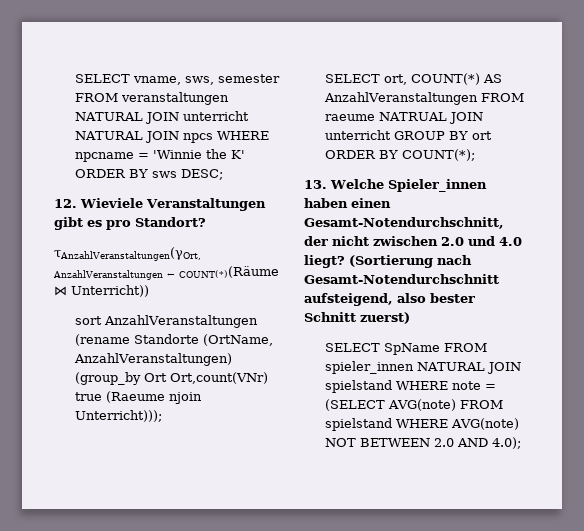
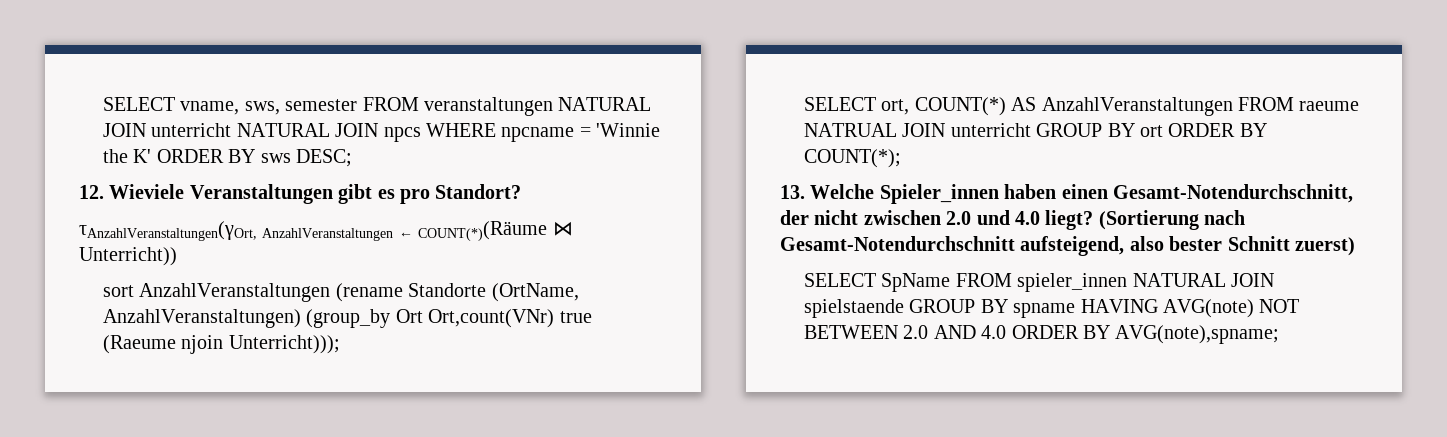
- SELECT SpName FROM spieler_innen NATURAL JOIN spielstand WHERE note = (SELECT AVG(note) FROM spielstand WHERE AVG(note) NOT BETWEEN 2.0 AND 4.0);
+ SELECT SpName FROM spieler_innen NATURAL JOIN spielstaende GROUP BY spname HAVING AVG(note) NOT BETWEEN 2.0 AND 4.0 ORDER BY AVG(note),spname;

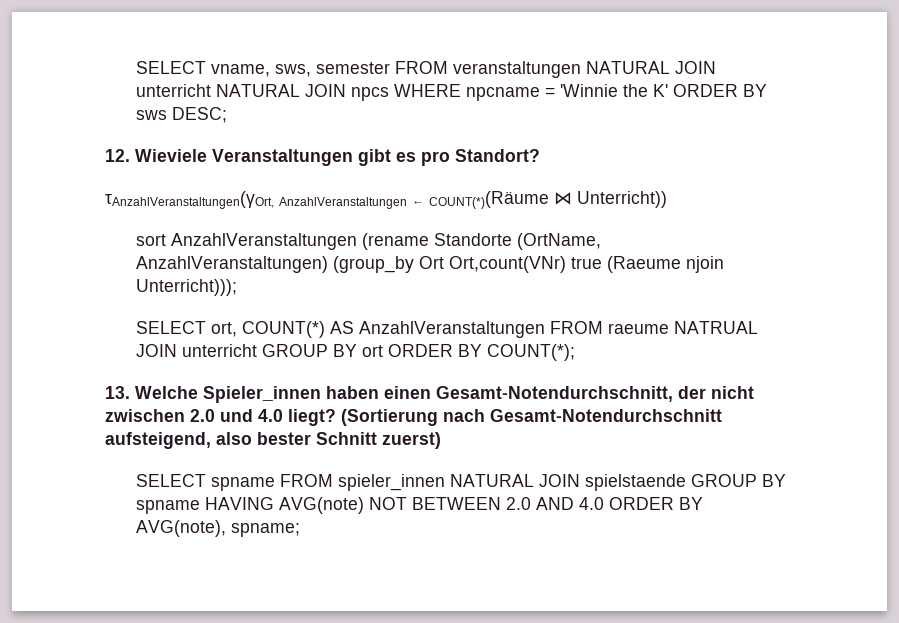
- SELECT SpName FROM spieler_innen NATURAL JOIN spielstaende GROUP BY spname HAVING AVG(note) NOT BETWEEN 2.0 AND 4.0 ORDER BY AVG(note),spname;
+ SELECT spname FROM spieler_innen NATURAL JOIN spielstaende GROUP BY spname HAVING AVG(note) NOT BETWEEN 2.0 AND 4.0 ORDER BY AVG(note), spname;

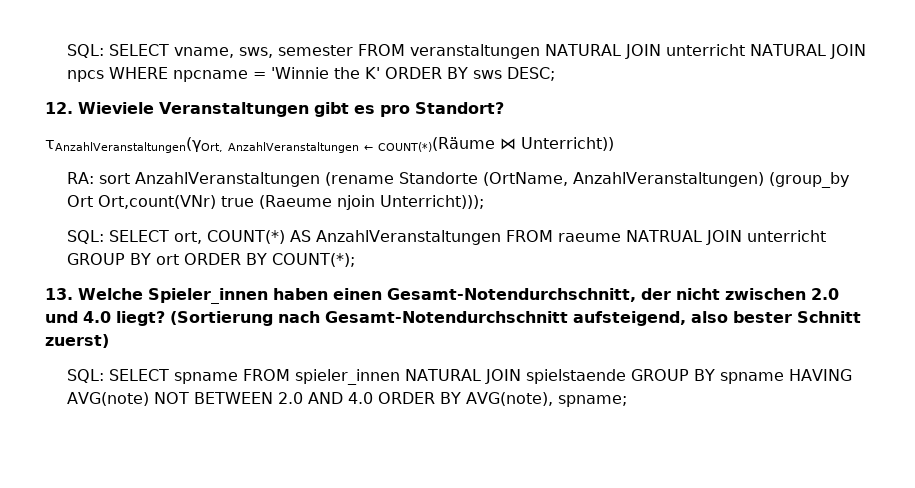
- SELECT vname, sws, semester FROM veranstaltungen NATURAL JOIN unterricht NATURAL JOIN npcs WHERE npcname = 'Winnie the K' ORDER BY sws DESC;
+ SQL: SELECT vname, sws, semester FROM veranstaltungen NATURAL JOIN unterricht NATURAL JOIN npcs WHERE npcname = 'Winnie the K' ORDER BY sws DESC;
- sort AnzahlVeranstaltungen (rename Standorte (OrtName, AnzahlVeranstaltungen) (group_by Ort Ort,count(VNr) true (Raeume njoin Unterricht)));
+ RA: sort AnzahlVeranstaltungen (rename Standorte (OrtName, AnzahlVeranstaltungen) (group_by Ort Ort,count(VNr) true (Raeume njoin Unterricht)));
- SELECT ort, COUNT(*) AS AnzahlVeranstaltungen FROM raeume NATRUAL JOIN unterricht GROUP BY ort ORDER BY COUNT(*);
+ SQL: SELECT ort, COUNT(*) AS AnzahlVeranstaltungen FROM raeume NATRUAL JOIN unterricht GROUP BY ort ORDER BY COUNT(*);
- SELECT spname FROM spieler_innen NATURAL JOIN spielstaende GROUP BY spname HAVING AVG(note) NOT BETWEEN 2.0 AND 4.0 ORDER BY AVG(note), spname;
+ SQL: SELECT spname FROM spieler_innen NATURAL JOIN spielstaende GROUP BY spname HAVING AVG(note) NOT BETWEEN 2.0 AND 4.0 ORDER BY AVG(note), spname;

